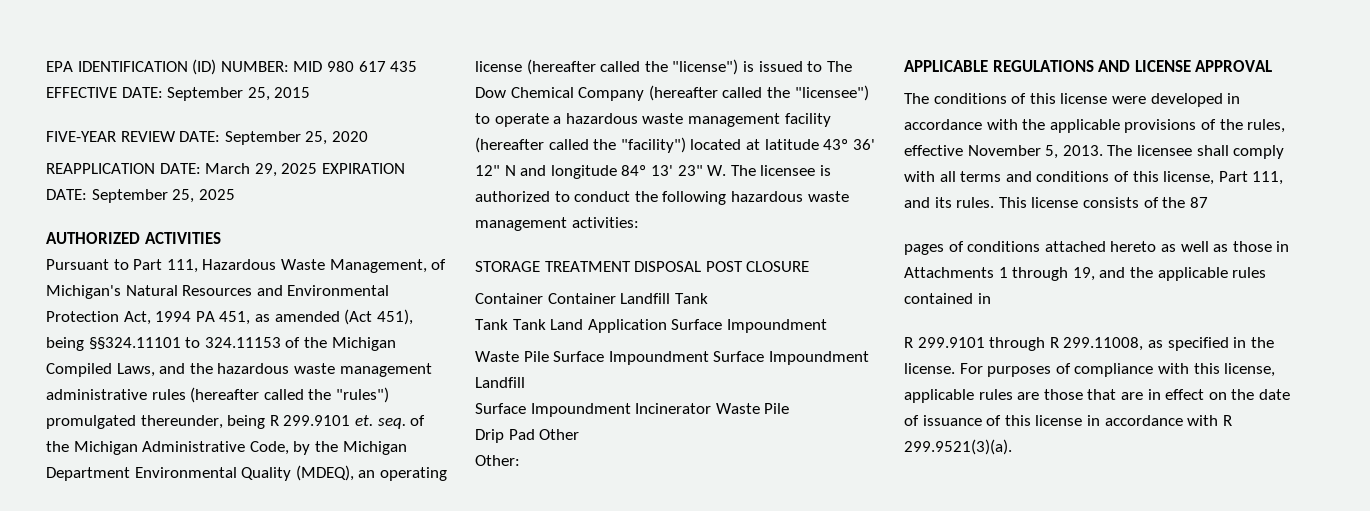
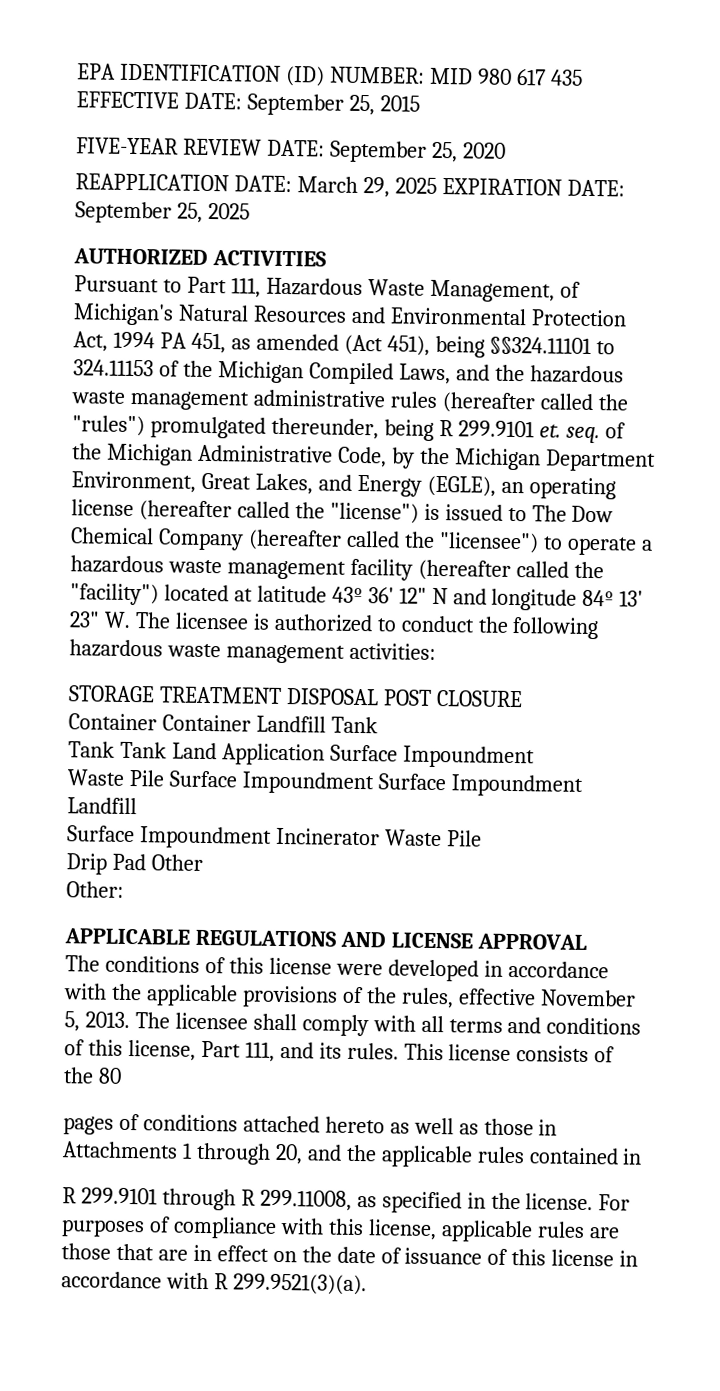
- Pursuant to Part 111, Hazardous Waste Management, of Michigan's Natural Resources and Environmental Protection Act, 1994 PA 451, as amended (Act 451), being §§324.11101 to 324.11153 of the Michigan Compiled Laws, and the hazardous waste management administrative rules (hereafter called the "rules") promulgated thereunder, being R 299.9101 et. seq. of the Michigan Administrative Code, by the Michigan Department Environmental Quality (MDEQ), an operating license (hereafter called the "license") is issued to The Dow Chemical Company (hereafter called the "licensee") to operate a hazardous waste management facility (hereafter called the "facility") located at latitude 43º 36' 12" N and longitude 84º 13' 23" W. The licensee is authorized to conduct the following hazardous waste management activities:
+ Pursuant to Part 111, Hazardous Waste Management, of Michigan's Natural Resources and Environmental Protection Act, 1994 PA 451, as amended (Act 451), being §§324.11101 to 324.11153 of the Michigan Compiled Laws, and the hazardous waste management administrative rules (hereafter called the "rules") promulgated thereunder, being R 299.9101 et. seq. of the Michigan Administrative Code, by the Michigan Department Environment, Great Lakes, and Energy (EGLE), an operating license (hereafter called the "license") is issued to The Dow Chemical Company (hereafter called the "licensee") to operate a hazardous waste management facility (hereafter called the "facility") located at latitude 43º 36' 12" N and longitude 84º 13' 23" W. The licensee is authorized to conduct the following hazardous waste management activities:
- This license consists of the 87
+ This license consists of the 80
- pages of conditions attached hereto as well as those in Attachments 1 through 19, and the applicable rules contained in
+ pages of conditions attached hereto as well as those in Attachments 1 through 20, and the applicable rules contained in

